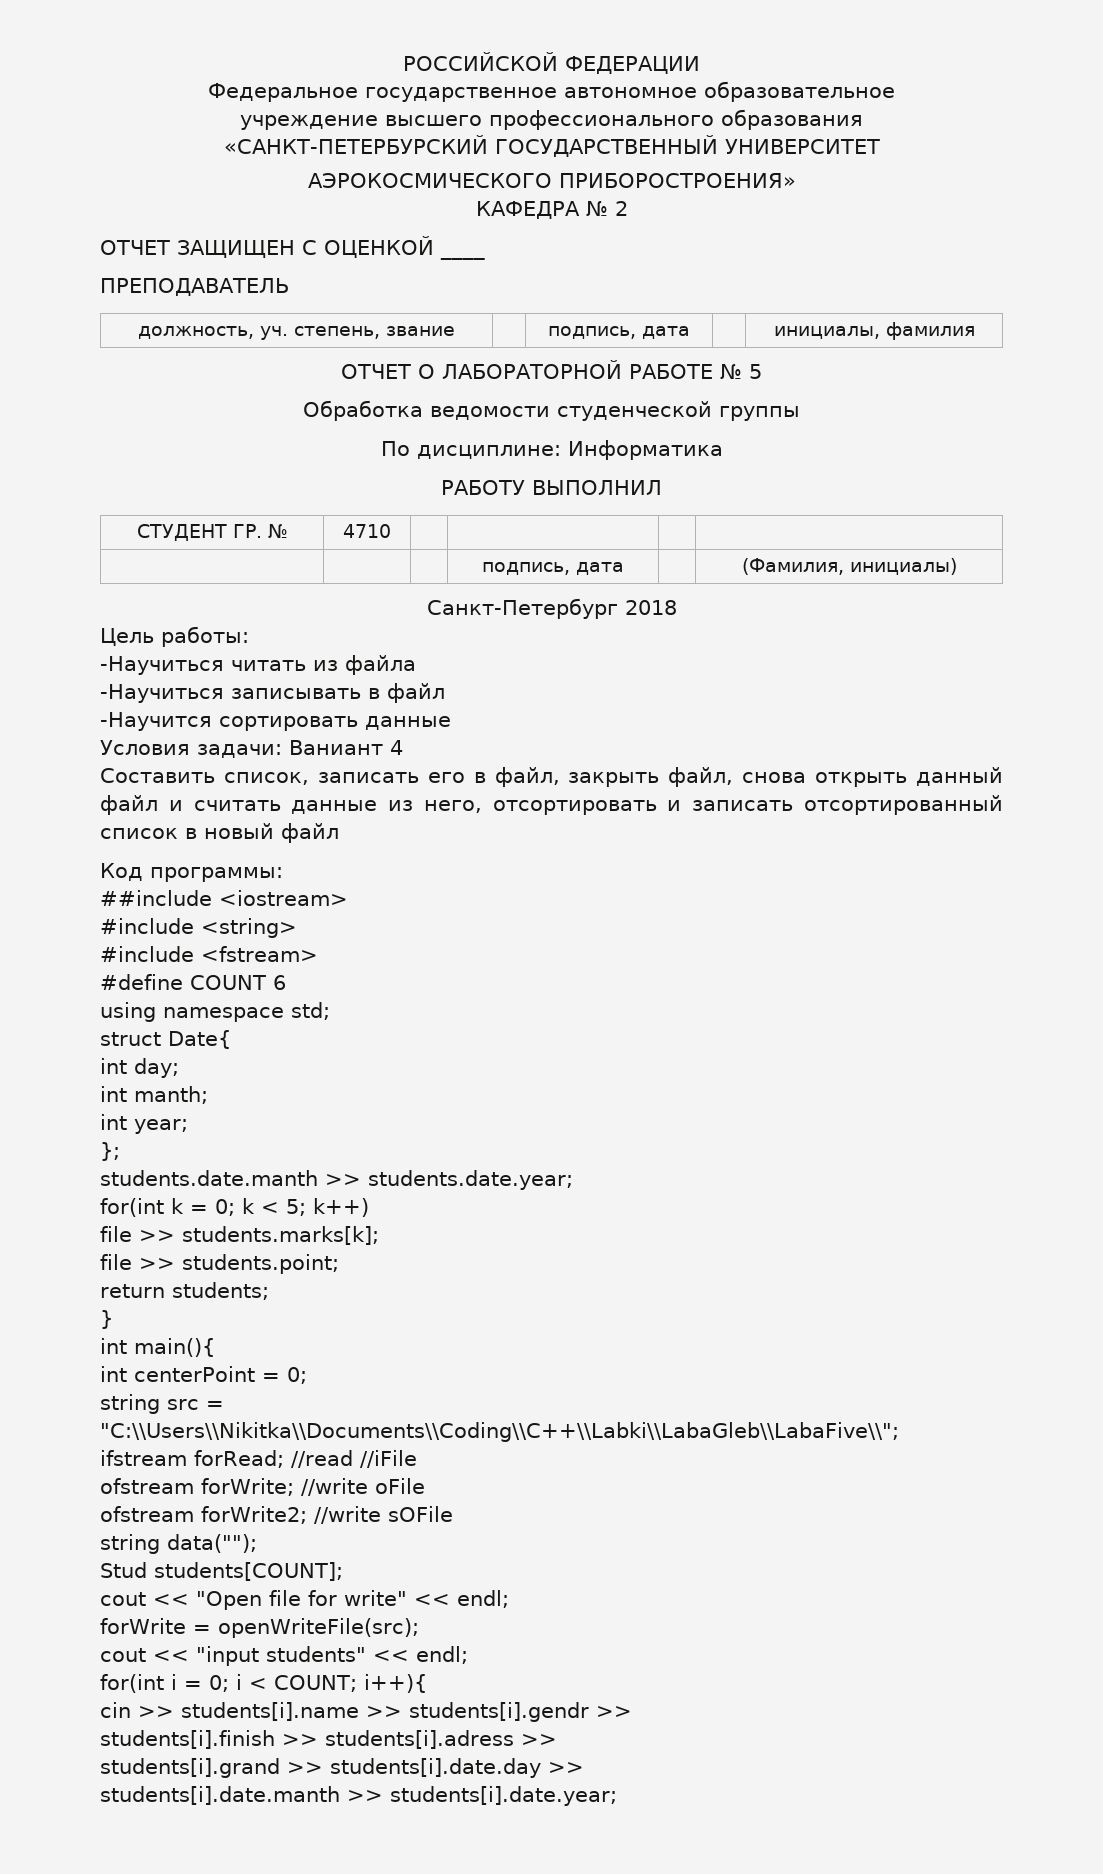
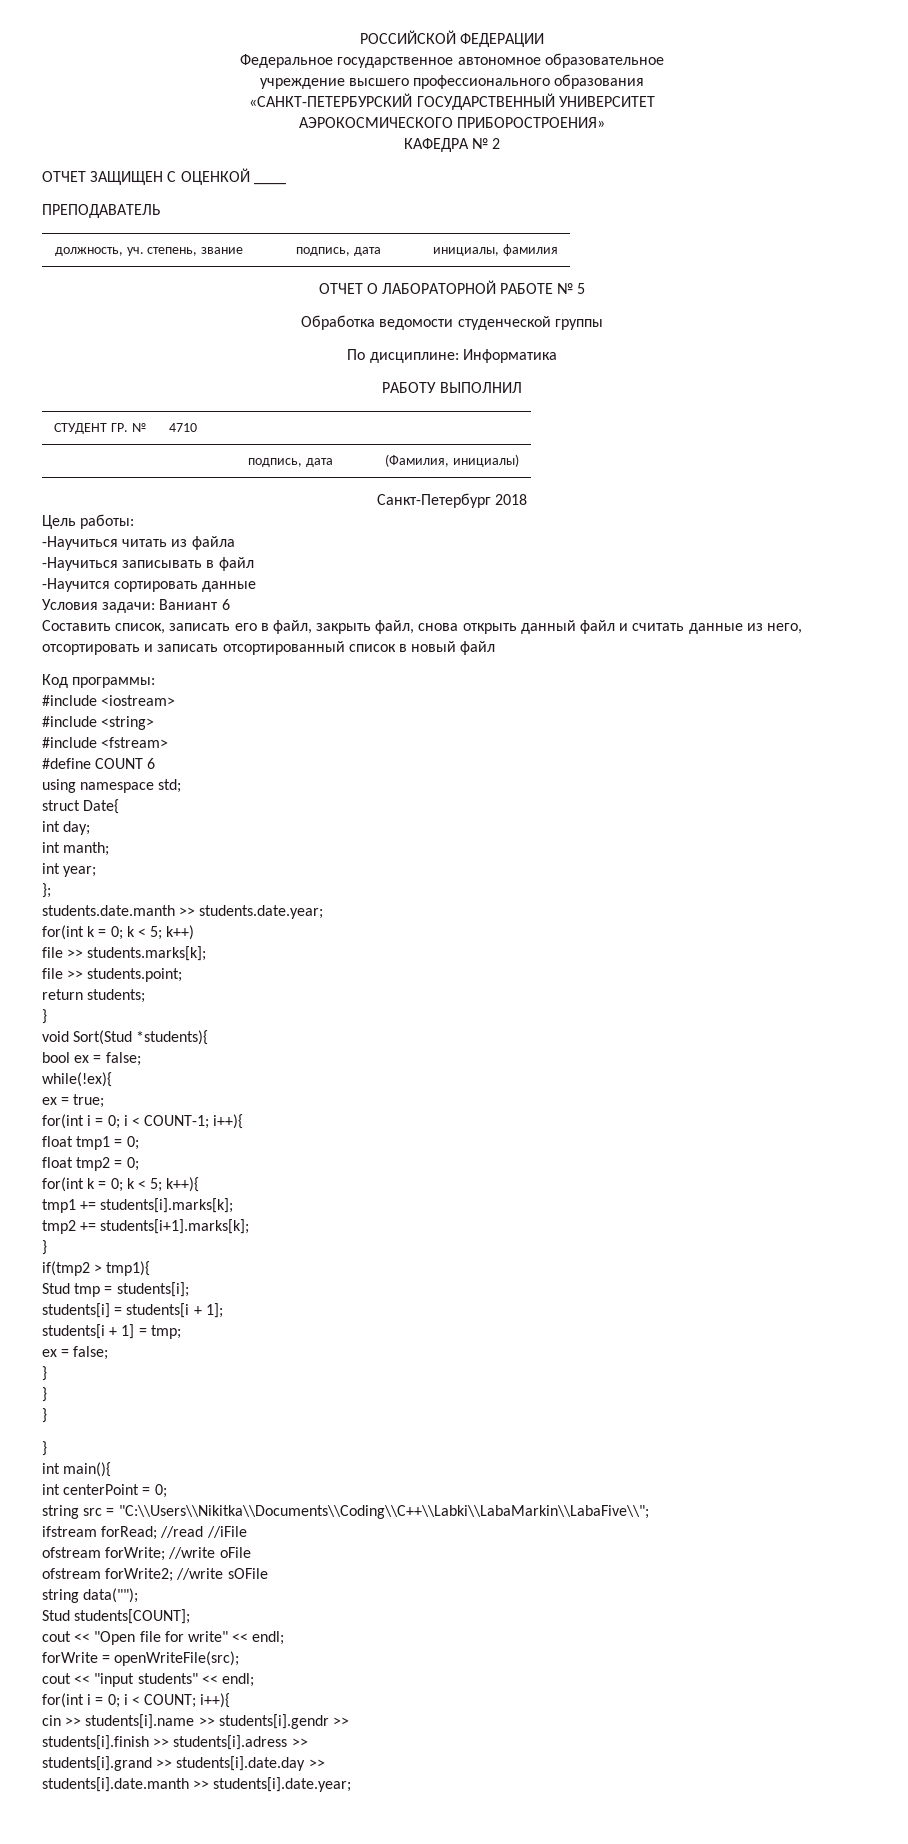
- Условия задачи: Ваниант 4
+ Условия задачи: Ваниант 6
- ##include <iostream>
+ #include <iostream>
+ void Sort(Stud *students){
+ bool ex = false;
+ while(!ex){
+ ex = true;
+ for(int i = 0; i < COUNT-1; i++){
+ float tmp1 = 0;
+ float tmp2 = 0;
+ for(int k = 0; k < 5; k++){
+ tmp1 += students[i].marks[k];
+ tmp2 += students[i+1].marks[k];
+ }
+ if(tmp2 > tmp1){
+ Stud tmp = students[i];
+ students[i] = students[i + 1];
+ students[i + 1] = tmp;
+ ex = false;
+ }
+ }
+ }
+ }
- string src = "C:\\Users\\Nikitka\\Documents\\Coding\\C++\\Labki\\LabaGleb\\LabaFive\\";
+ string src = "C:\\Users\\Nikitka\\Documents\\Coding\\C++\\Labki\\LabaMarkin\\LabaFive\\";

